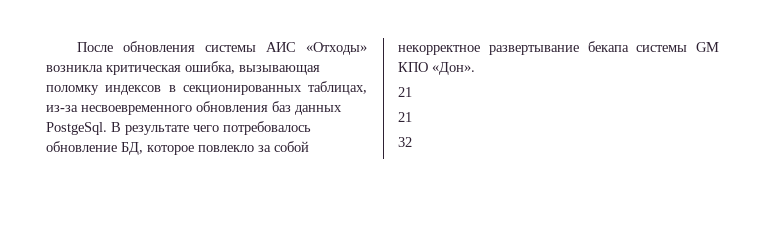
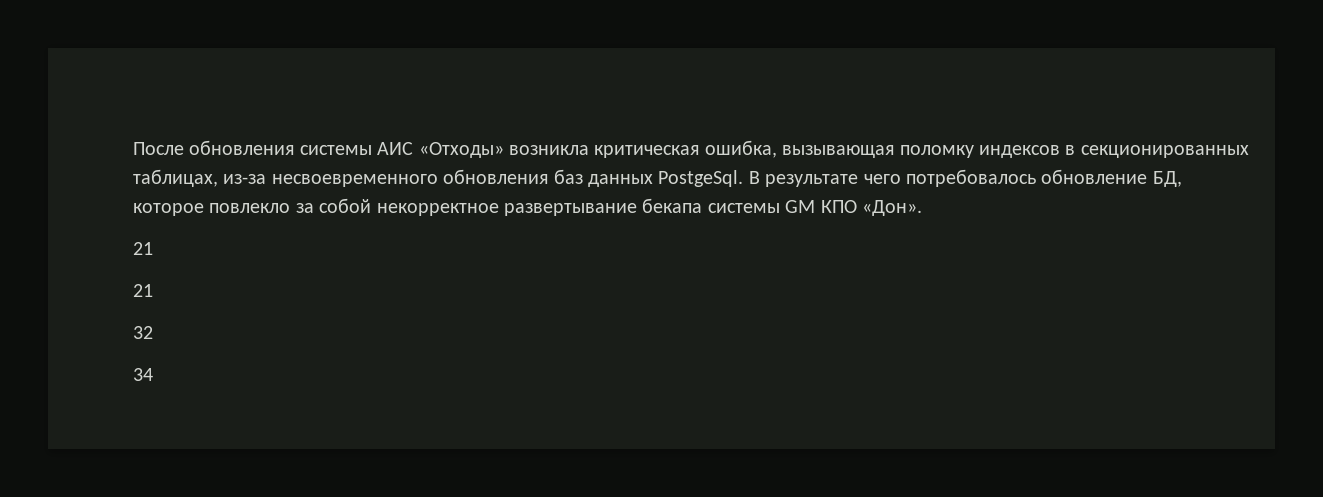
+ 34

